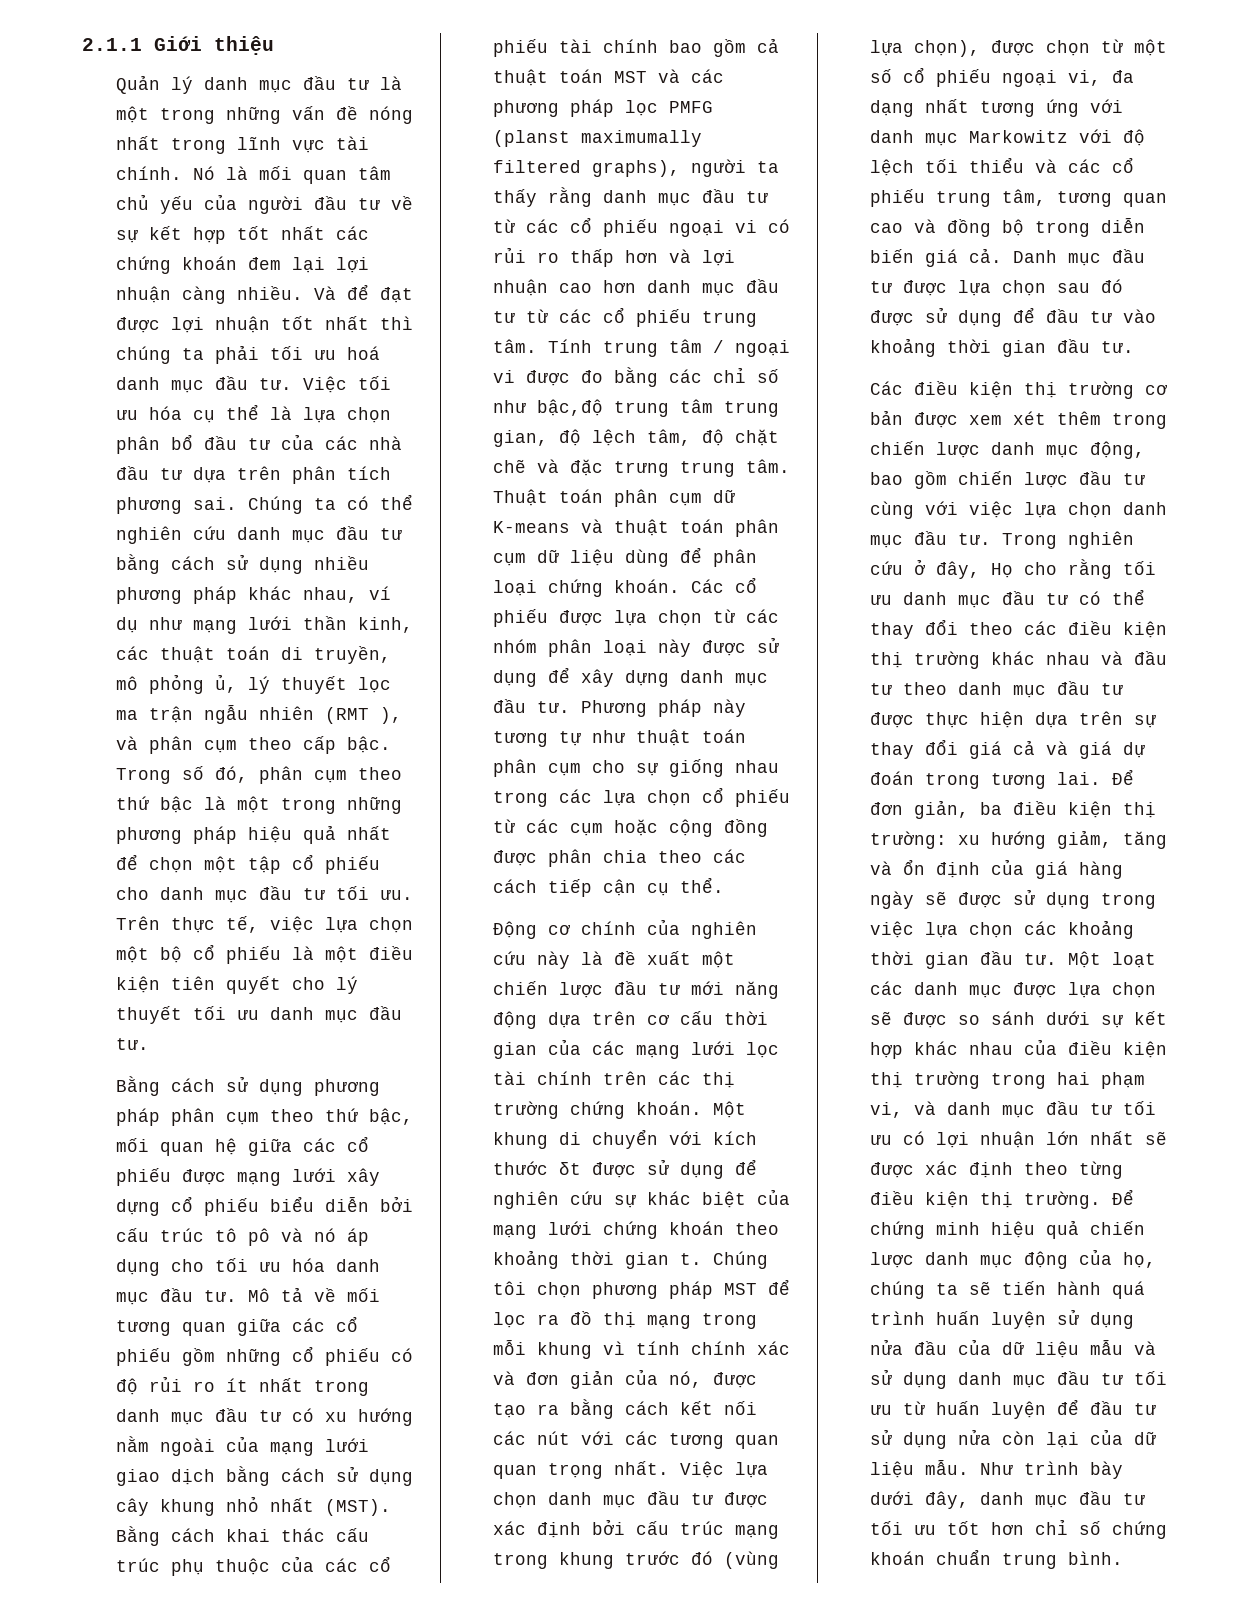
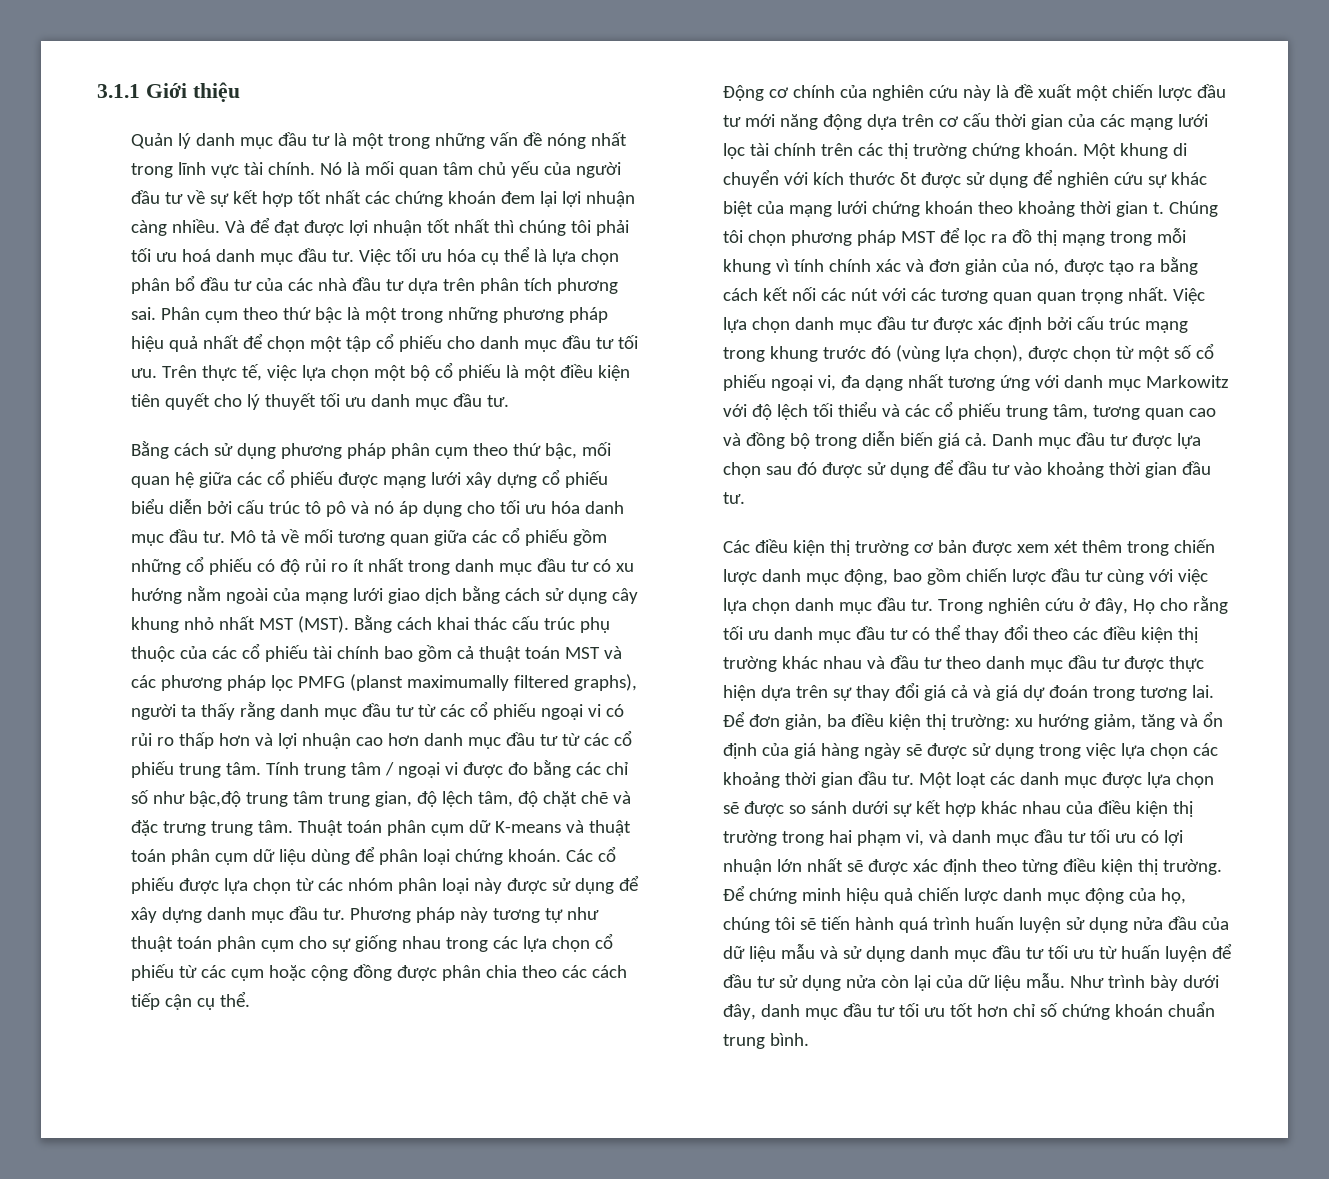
- 2.1.1 Giới thiệu
+ 3.1.1 Giới thiệu
- Và để đạt được lợi nhuận tốt nhất thì chúng ta phải tối ưu hoá danh mục đầu tư.
+ Và để đạt được lợi nhuận tốt nhất thì chúng tôi phải tối ưu hoá danh mục đầu tư.
- Chúng ta có thể nghiên cứu danh mục đầu tư bằng cách sử dụng nhiều phương pháp khác nhau, ví dụ như mạng lưới thần kinh, các thuật toán di truyền, mô phỏng ủ, lý thuyết lọc ma trận ngẫu nhiên (RMT ), và phân cụm theo cấp bậc. Trong số đó, phân cụm theo thứ bậc là một trong những phương pháp hiệu quả nhất để chọn một tập cổ phiếu cho danh mục đầu tư tối ưu.
+ Phân cụm theo thứ bậc là một trong những phương pháp hiệu quả nhất để chọn một tập cổ phiếu cho danh mục đầu tư tối ưu.
- Mô tả về mối tương quan giữa các cổ phiếu gồm những cổ phiếu có độ rủi ro ít nhất trong danh mục đầu tư có xu hướng nằm ngoài của mạng lưới giao dịch bằng cách sử dụng cây khung nhỏ nhất (MST).
+ Mô tả về mối tương quan giữa các cổ phiếu gồm những cổ phiếu có độ rủi ro ít nhất trong danh mục đầu tư có xu hướng nằm ngoài của mạng lưới giao dịch bằng cách sử dụng cây khung nhỏ nhất MST (MST).
- Để chứng minh hiệu quả chiến lược danh mục động của họ, chúng ta sẽ tiến hành quá trình huấn luyện sử dụng nửa đầu của dữ liệu mẫu và sử dụng danh mục đầu tư tối ưu từ huấn luyện để đầu tư sử dụng nửa còn lại của dữ liệu mẫu.
+ Để chứng minh hiệu quả chiến lược danh mục động của họ, chúng tôi sẽ tiến hành quá trình huấn luyện sử dụng nửa đầu của dữ liệu mẫu và sử dụng danh mục đầu tư tối ưu từ huấn luyện để đầu tư sử dụng nửa còn lại của dữ liệu mẫu.

